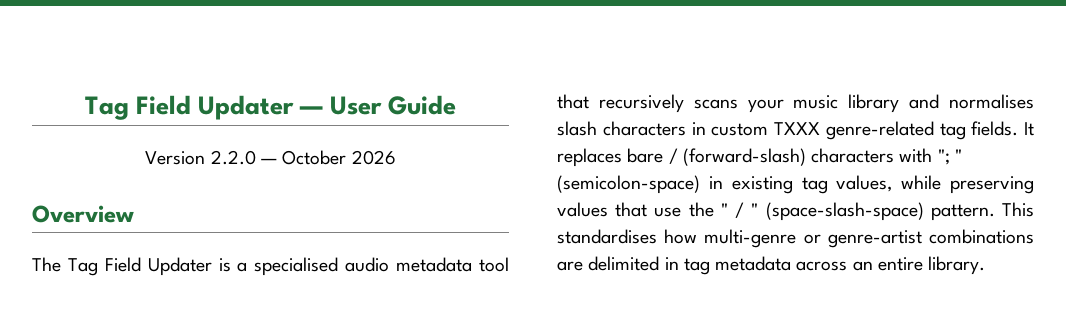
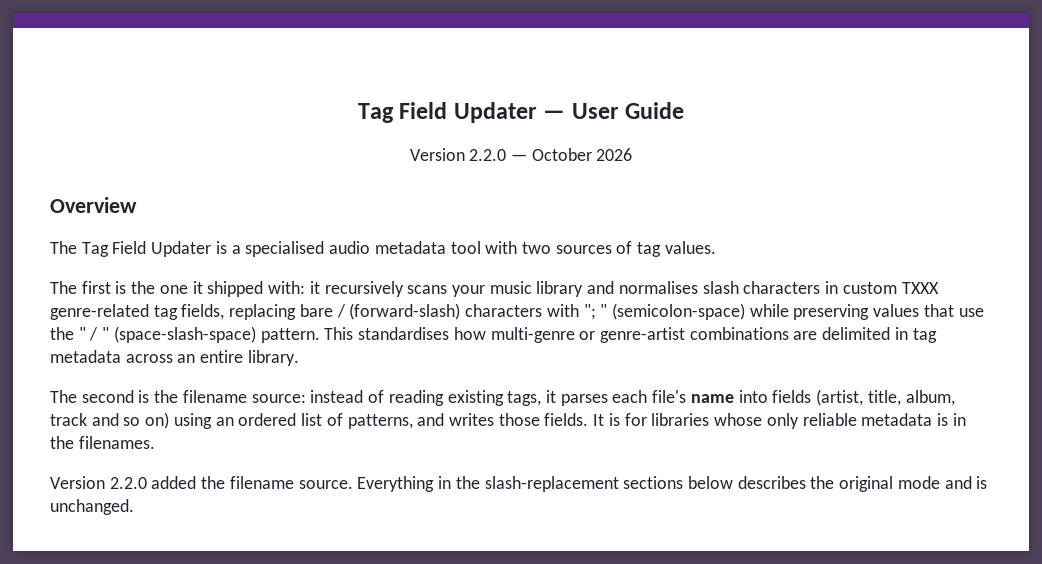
- The Tag Field Updater is a specialised audio metadata tool that recursively scans your music library and normalises slash characters in custom TXXX genre-related tag fields. It replaces bare / (forward-slash) characters with "; " (semicolon-space) in existing tag values, while preserving values that use the " / " (space-slash-space) pattern.
+ The Tag Field Updater is a specialised audio metadata tool with two sources of tag values.
+ The first is the one it shipped with: it recursively scans your music library and normalises slash characters in custom TXXX genre-related tag fields, replacing bare / (forward-slash) characters with "; " (semicolon-space) while preserving values that use the " / " (space-slash-space) pattern.
+ The second is the filename source: instead of reading existing tags, it parses each file's name into fields (artist, title, album, track and so on) using an ordered list of patterns, and writes those fields. It is for libraries whose only reliable metadata is in the filenames.
+ Version 2.2.0 added the filename source. Everything in the slash-replacement sections below describes the original mode and is unchanged.

